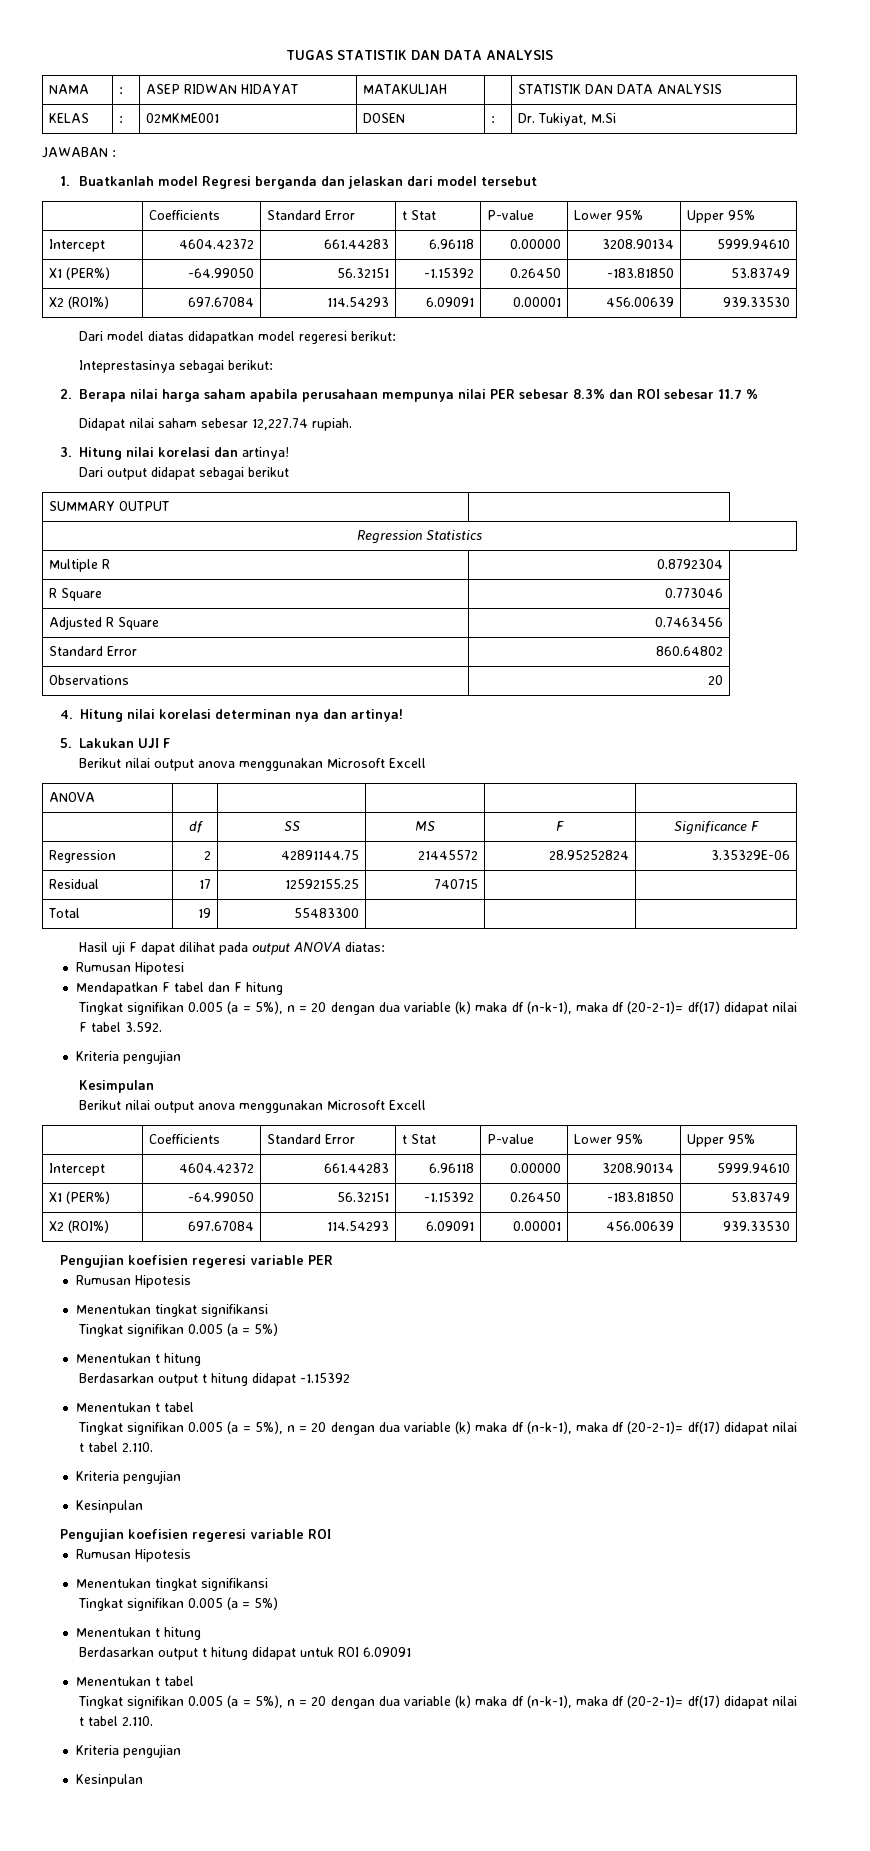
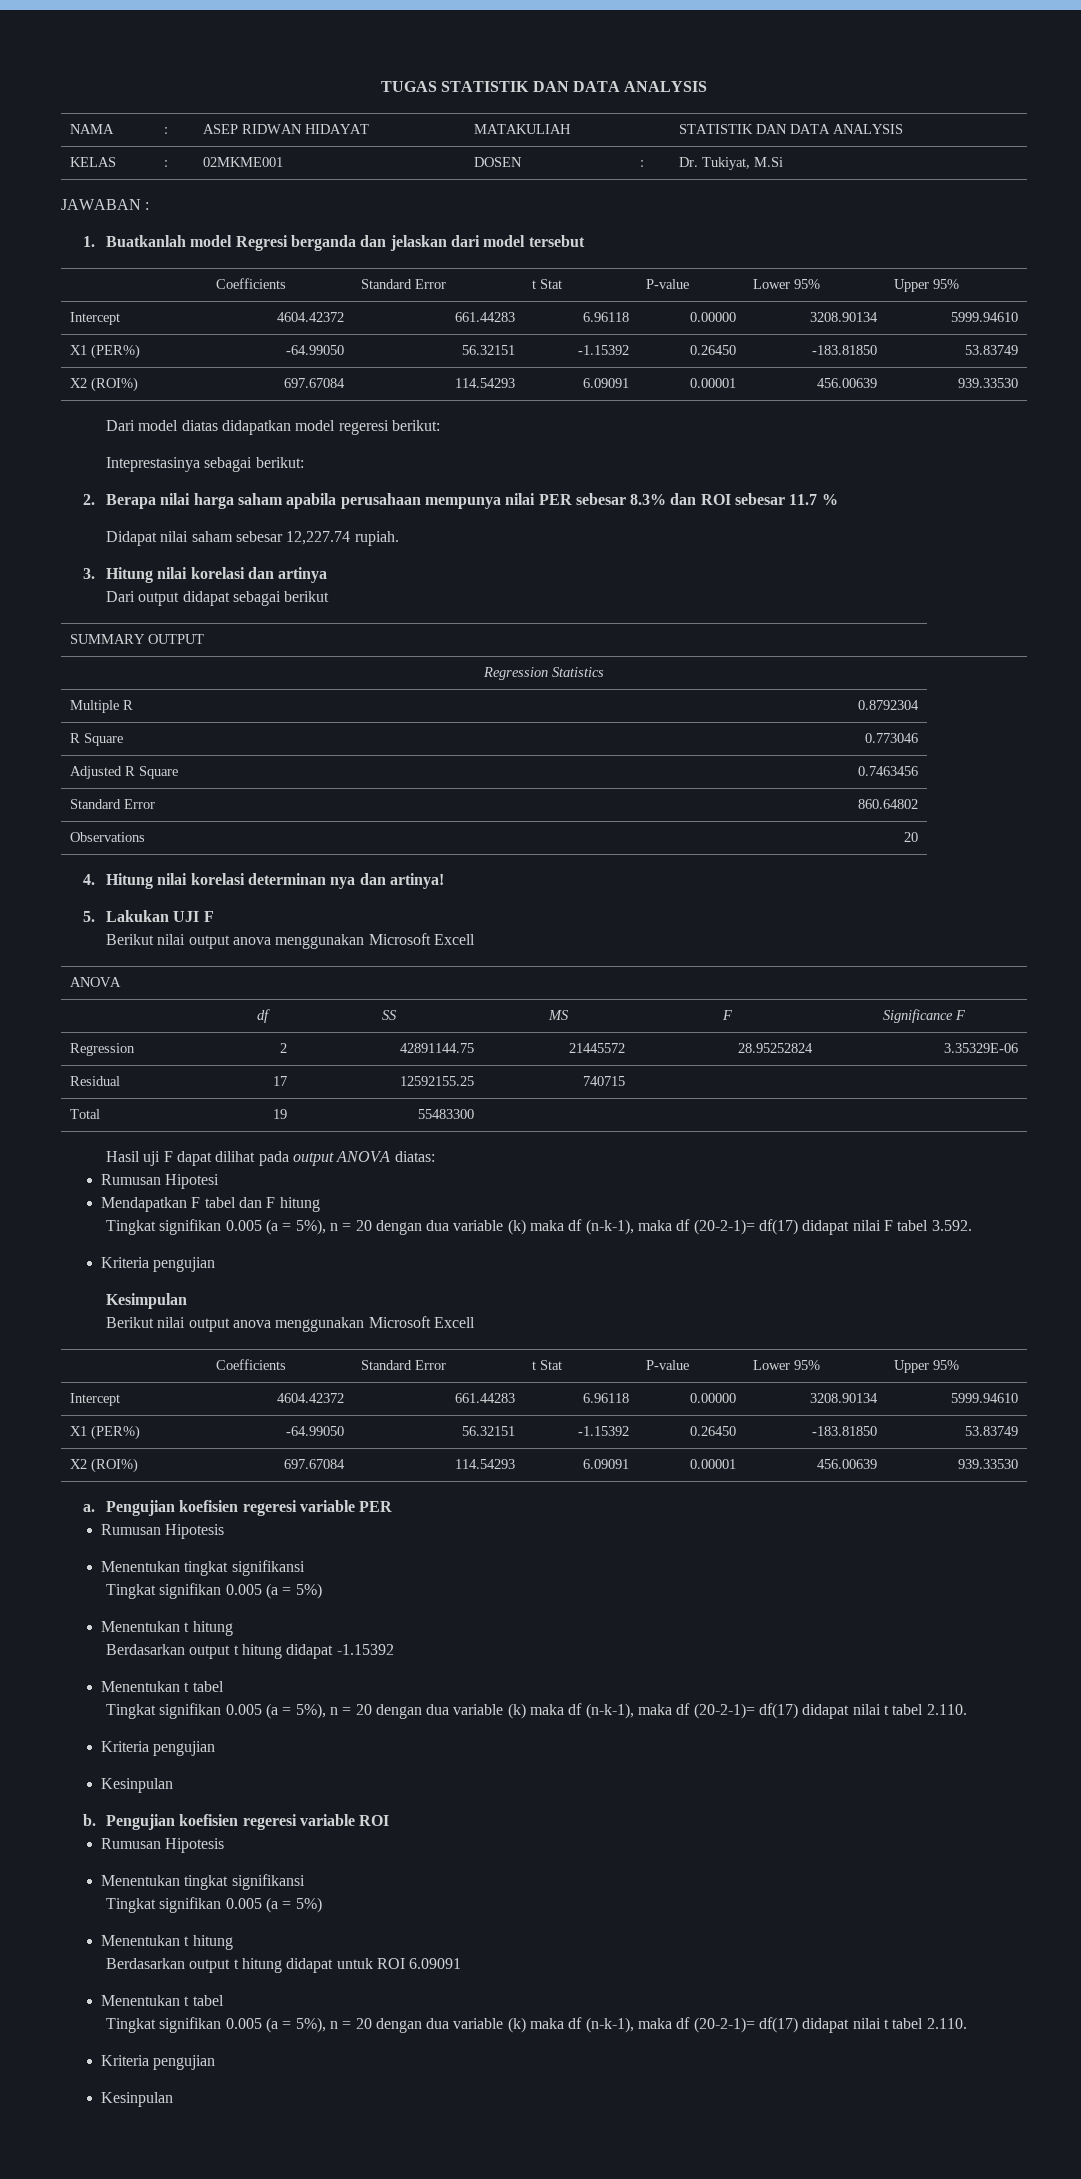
- 3. Hitung nilai korelasi dan artinya!
+ 3. Hitung nilai korelasi dan artinya
+ a.
+ b.

